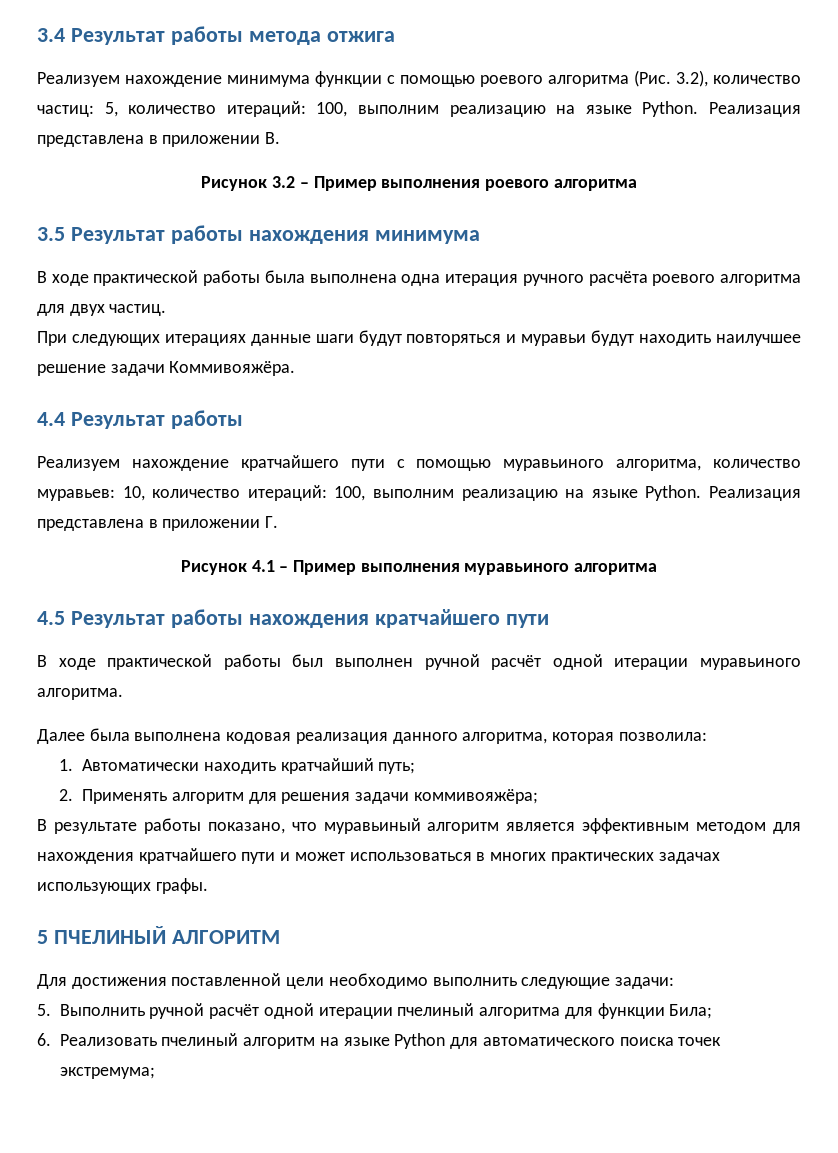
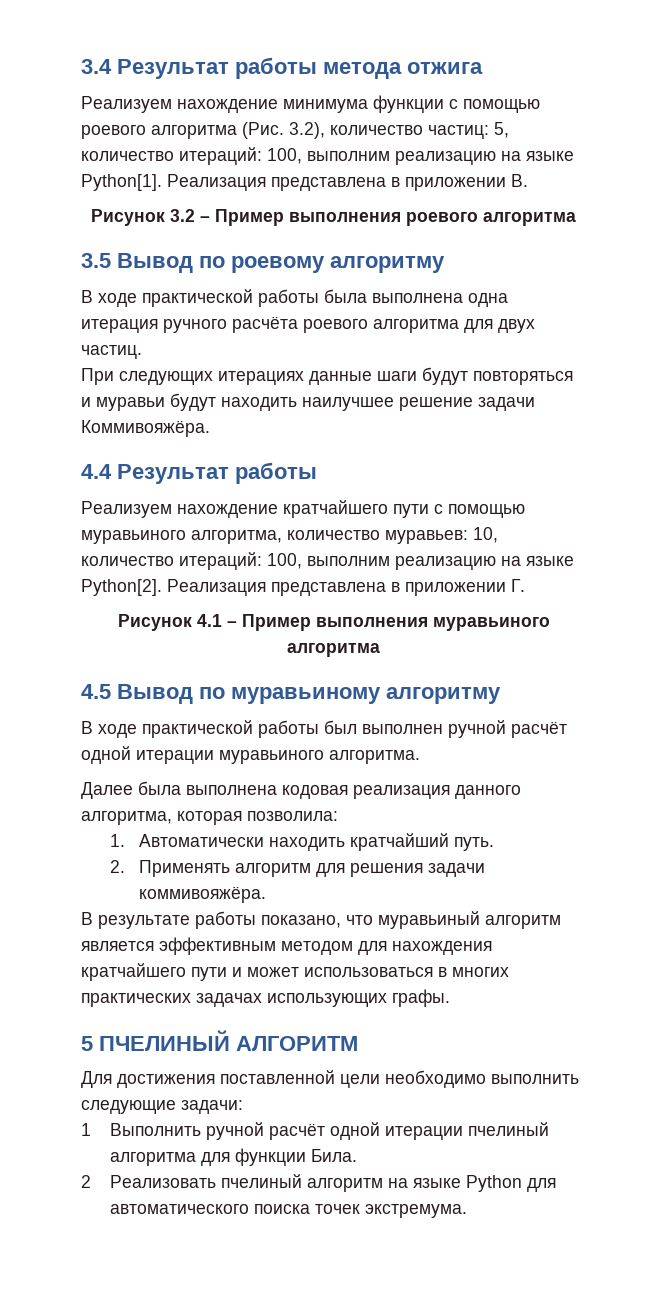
- Реализуем нахождение минимума функции с помощью роевого алгоритма (Рис. 3.2), количество частиц: 5, количество итераций: 100, выполним реализацию на языке Python.
+ Реализуем нахождение минимума функции с помощью роевого алгоритма (Рис. 3.2), количество частиц: 5, количество итераций: 100, выполним реализацию на языке Python[1].
- 3.5 Результат работы нахождения минимума
+ 3.5 Вывод по роевому алгоритму
- Реализуем нахождение кратчайшего пути с помощью муравьиного алгоритма, количество муравьев: 10, количество итераций: 100, выполним реализацию на языке Python.
+ Реализуем нахождение кратчайшего пути с помощью муравьиного алгоритма, количество муравьев: 10, количество итераций: 100, выполним реализацию на языке Python[2].
- 4.5 Результат работы нахождения кратчайшего пути
+ 4.5 Вывод по муравьиному алгоритму
- 1. Автоматически находить кратчайший путь;
+ 1. Автоматически находить кратчайший путь.
- 2. Применять алгоритм для решения задачи коммивояжёра;
+ 2. Применять алгоритм для решения задачи коммивояжёра.
- 5. Выполнить ручной расчёт одной итерации пчелиный алгоритма для функции Била;
- 6. Реализовать пчелиный алгоритм на языке Python для автоматического поиска точек экстремума;
+ 1 Выполнить ручной расчёт одной итерации пчелиный алгоритма для функции Била.
+ 2 Реализовать пчелиный алгоритм на языке Python для автоматического поиска точек экстремума.

